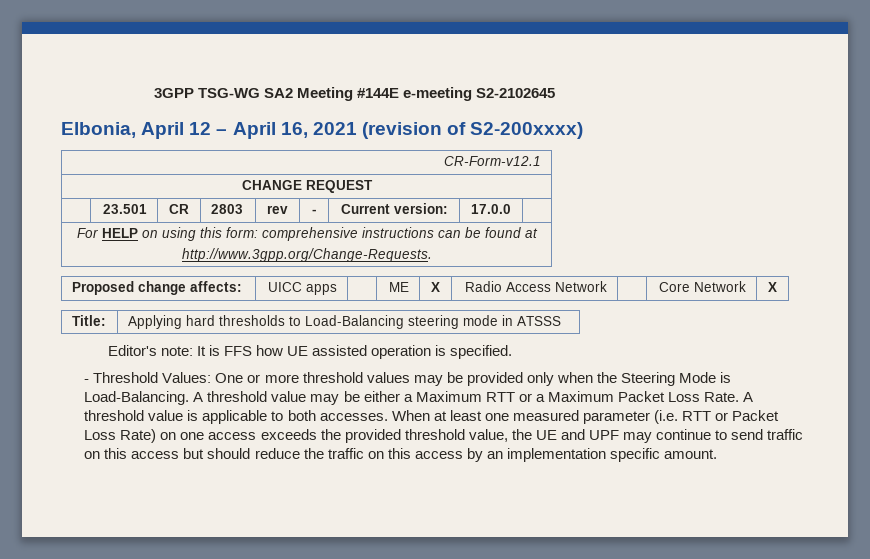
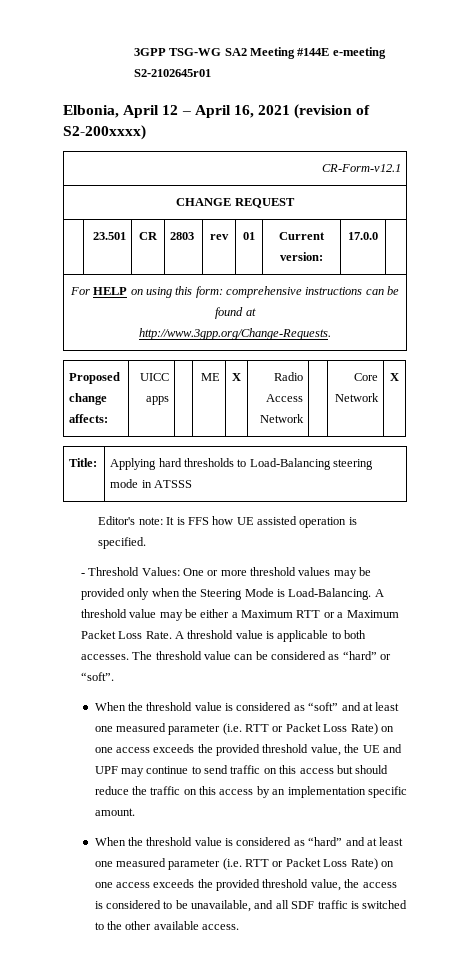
- 3GPP TSG-WG SA2 Meeting #144E e-meeting S2-2102645
+ 3GPP TSG-WG SA2 Meeting #144E e-meeting S2-2102645r01
- | 23.501 | CR | 2803 | rev | - | Current version: | 17.0.0 |
+ | 23.501 | CR | 2803 | rev | 01 | Current version: | 17.0.0 |
- When at least one measured parameter (i.e. RTT or Packet Loss Rate) on one access exceeds the provided threshold value, the UE and UPF may continue to send traffic on this access but should reduce the traffic on this access by an implementation specific amount.
+ The threshold value can be considered as “hard” or “soft”.
+ When the threshold value is considered as “soft” and at least one measured parameter (i.e. RTT or Packet Loss Rate) on one access exceeds the provided threshold value, the UE and UPF may continue to send traffic on this access but should reduce the traffic on this access by an implementation specific amount.
+ When the threshold value is considered as “hard” and at least one measured parameter (i.e. RTT or Packet Loss Rate) on one access exceeds the provided threshold value, the access is considered to be unavailable, and all SDF traffic is switched to the other available access.

